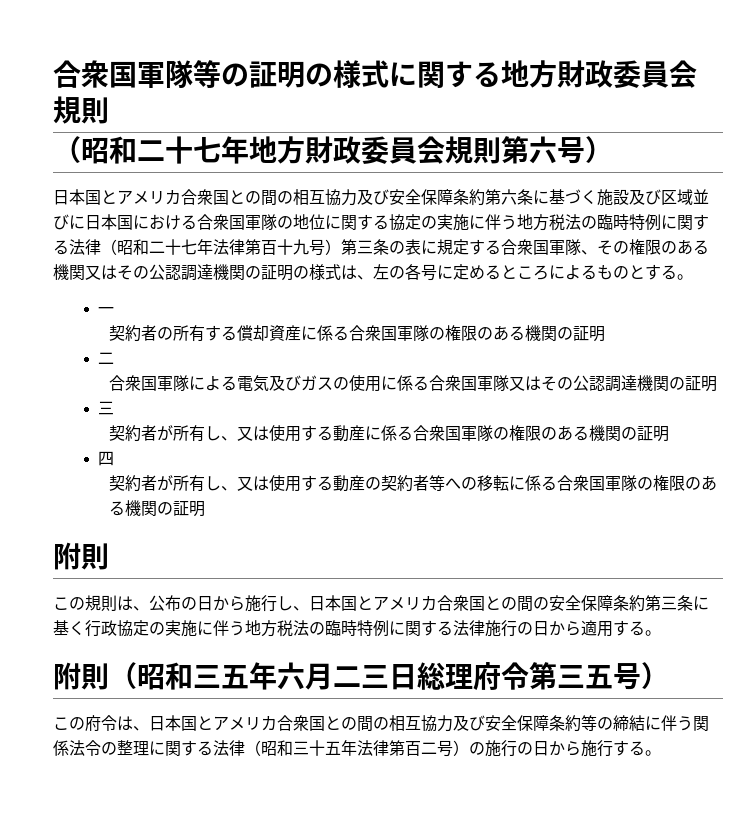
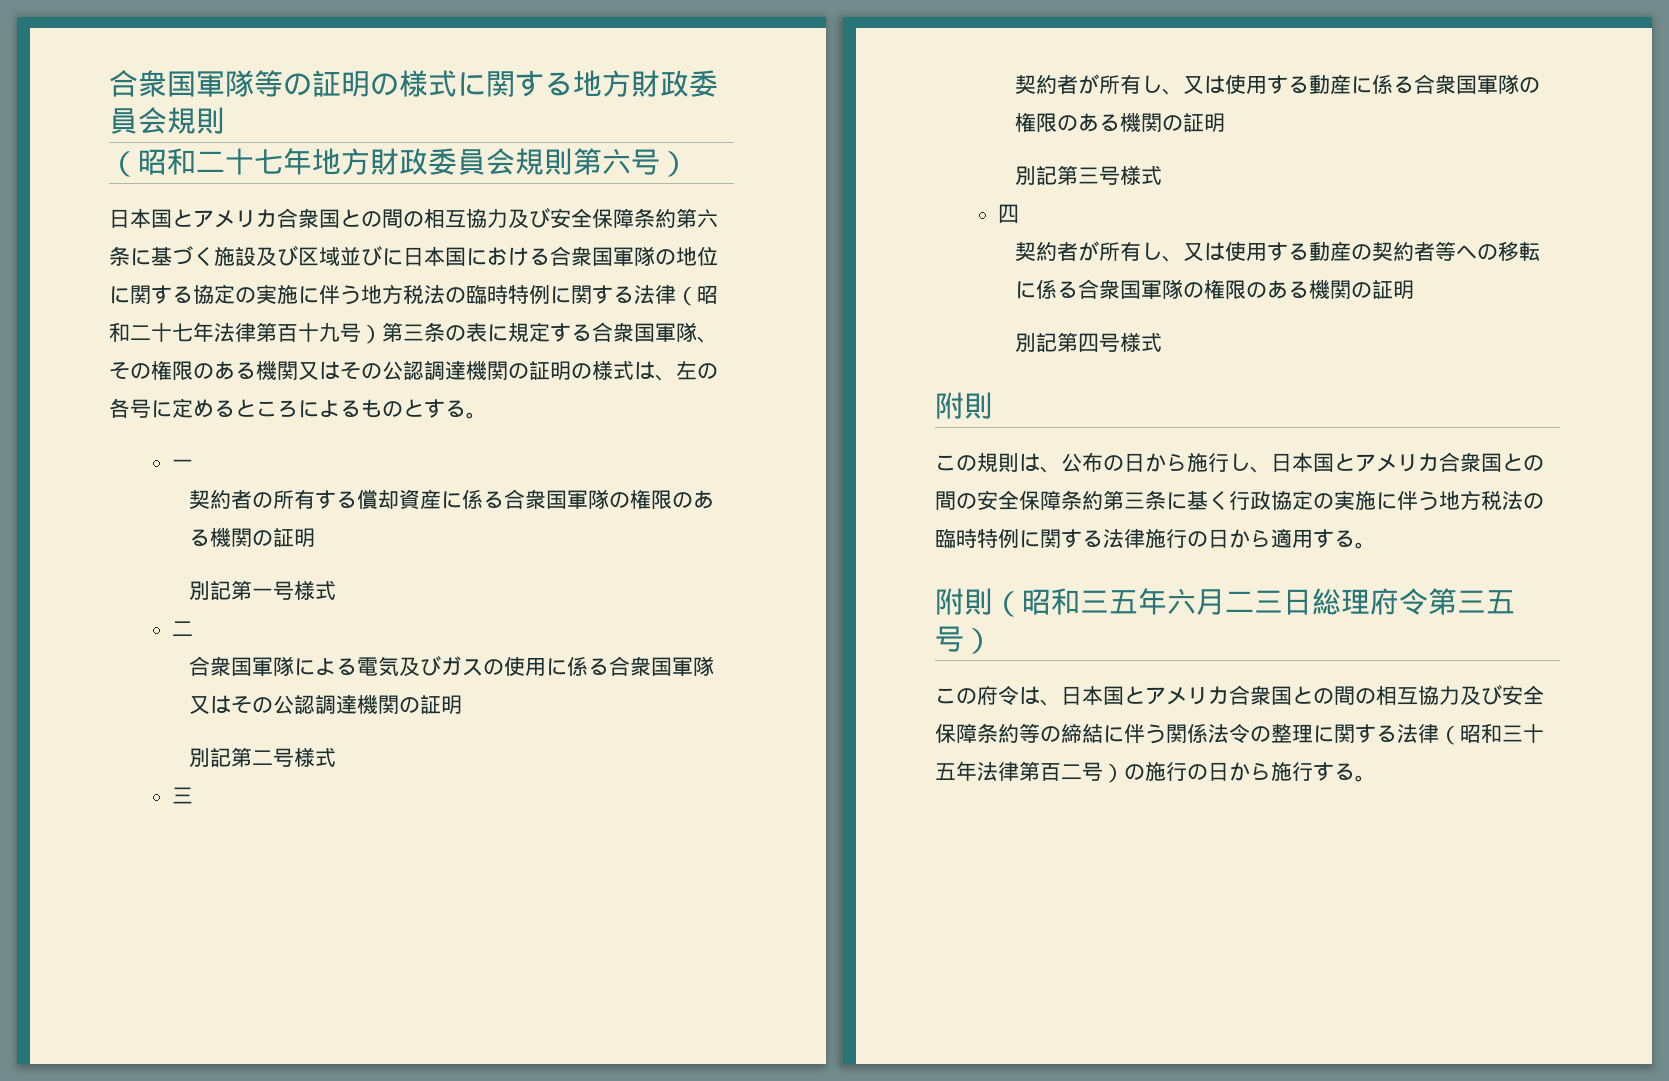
+ 別記第一号様式
+ 別記第二号様式
+ 別記第三号様式
+ 別記第四号様式

